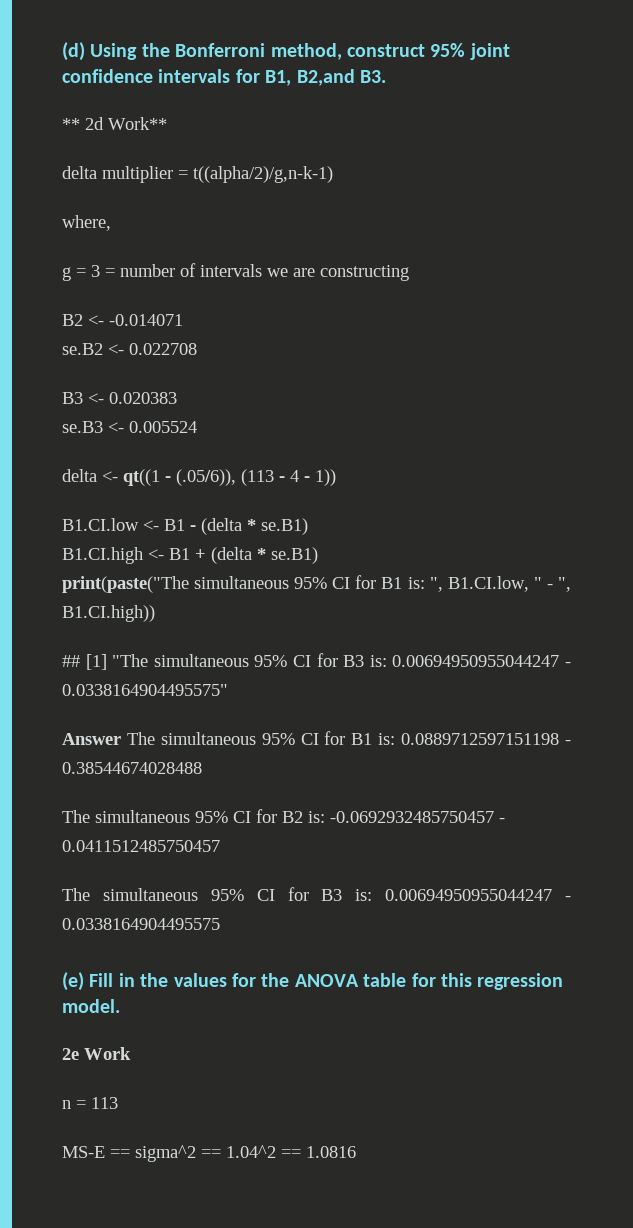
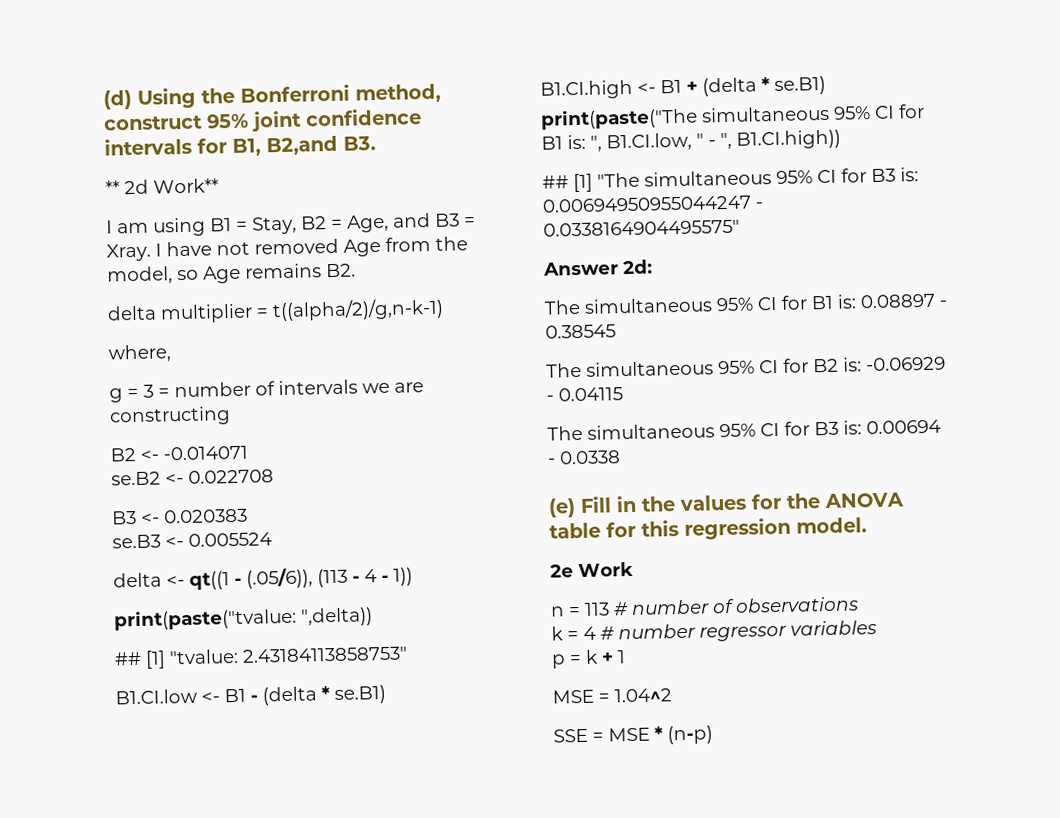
+ I am using B1 = Stay, B2 = Age, and B3 = Xray. I have not removed Age from the model, so Age remains B2.
+ print(paste("tvalue: ",delta))
+ ## [1] "tvalue: 2.43184113858753"
- Answer The simultaneous 95% CI for B1 is: 0.0889712597151198 - 0.38544674028488
+ Answer 2d:
+ The simultaneous 95% CI for B1 is: 0.08897 - 0.38545
- The simultaneous 95% CI for B2 is: -0.0692932485750457 - 0.0411512485750457
+ The simultaneous 95% CI for B2 is: -0.06929 - 0.04115
- The simultaneous 95% CI for B3 is: 0.00694950955044247 - 0.0338164904495575
+ The simultaneous 95% CI for B3 is: 0.00694 - 0.0338
- n = 113
- MS-E == sigma^2 == 1.04^2 == 1.0816
+ n = 113 # number of observations
+ k = 4 # number regressor variables
+ p = k + 1
+ MSE = 1.04^2
+ SSE = MSE * (n-p)

